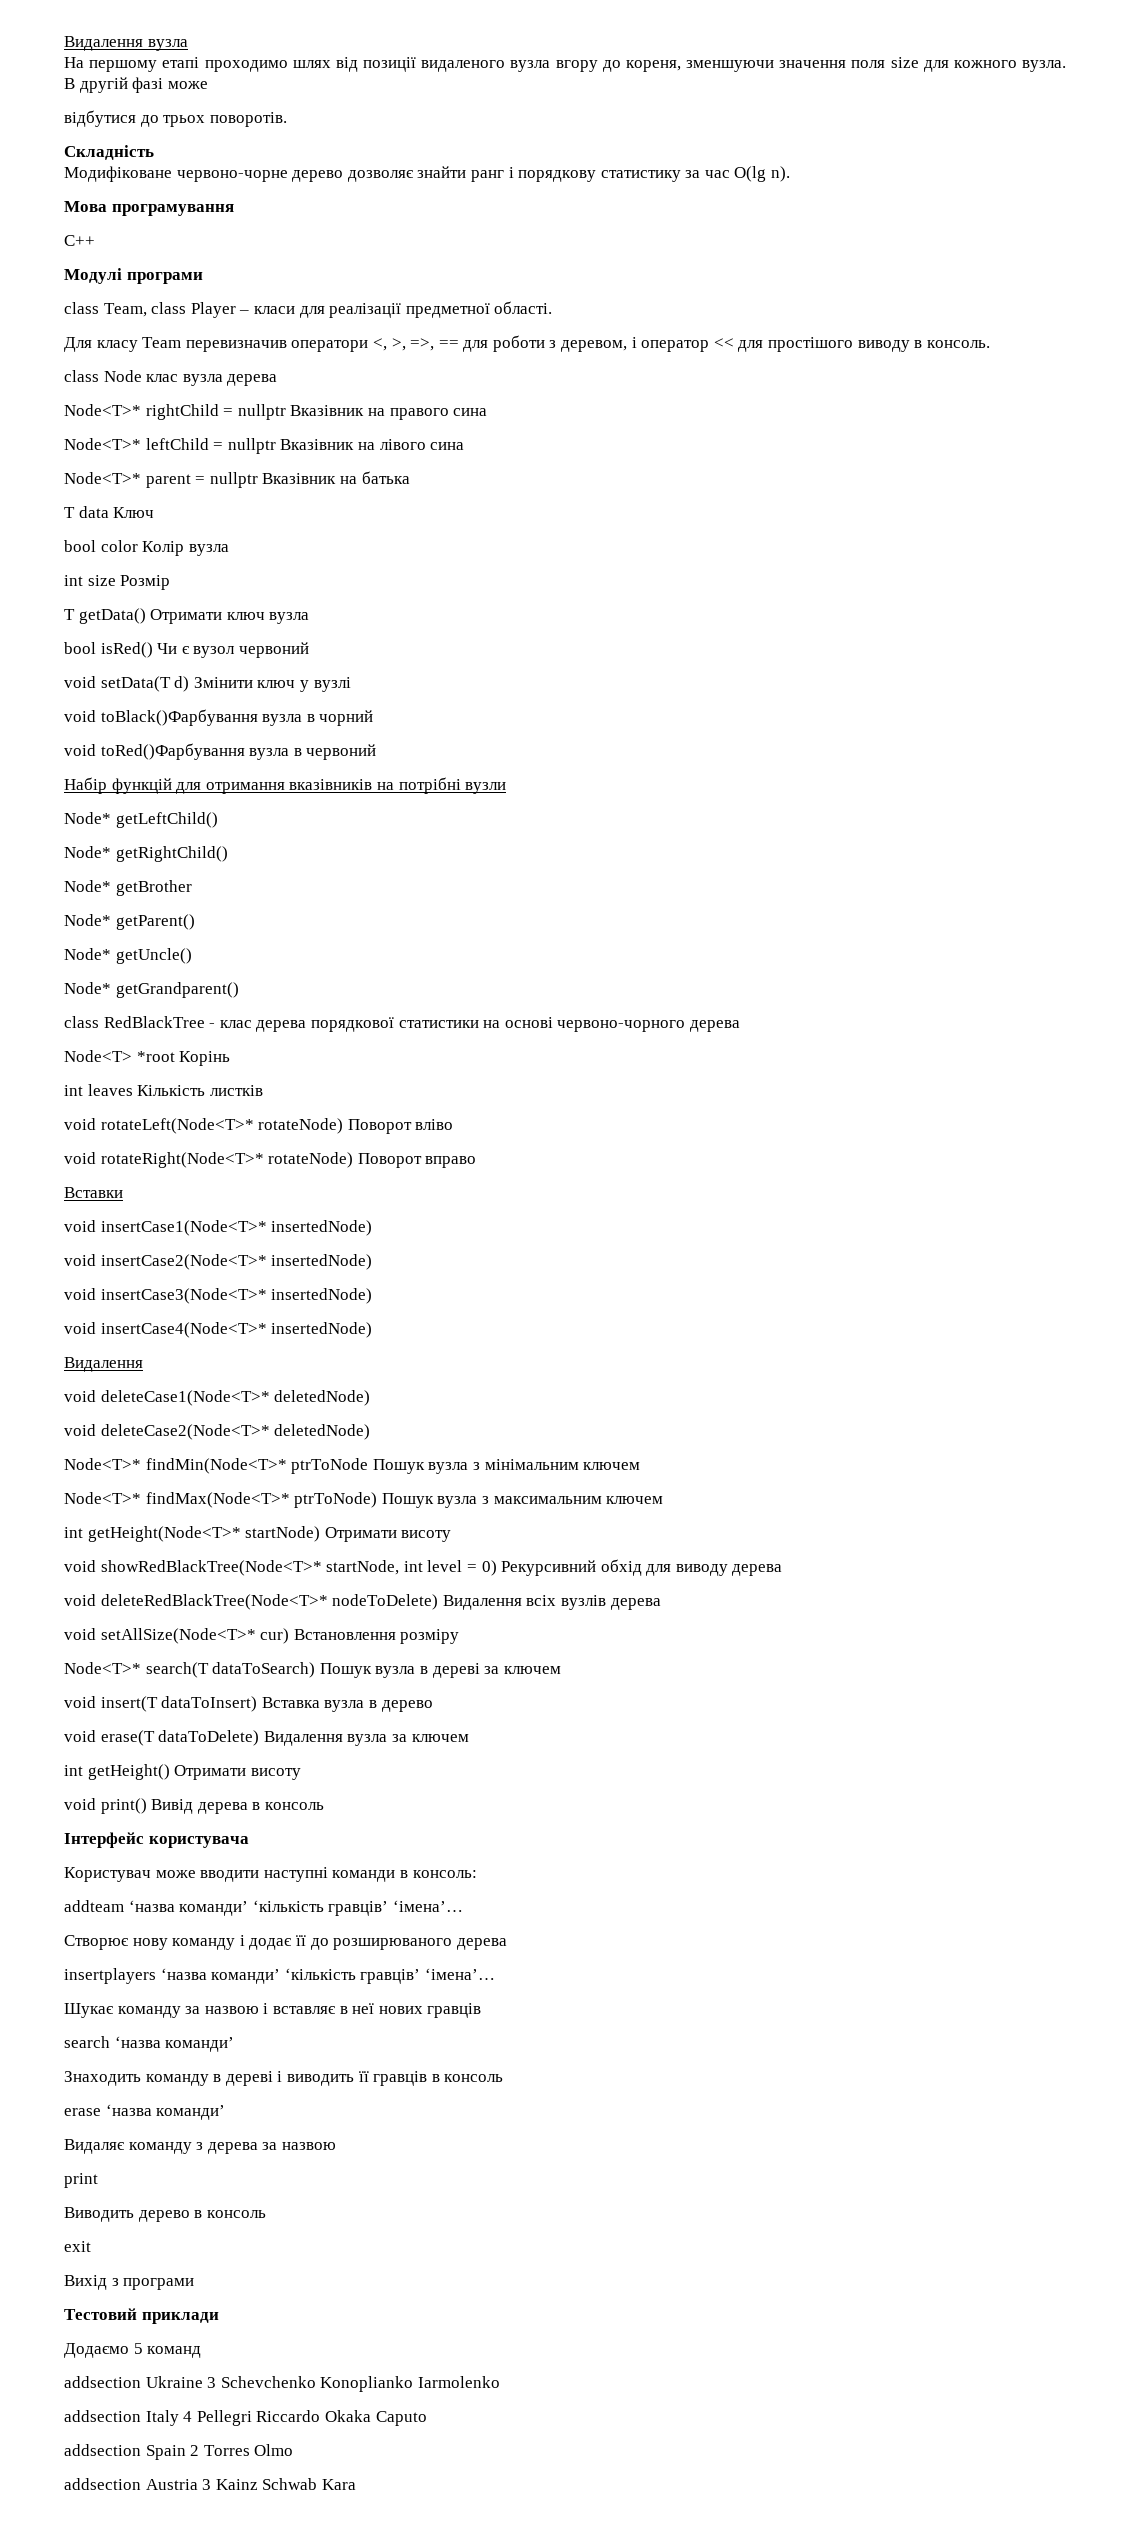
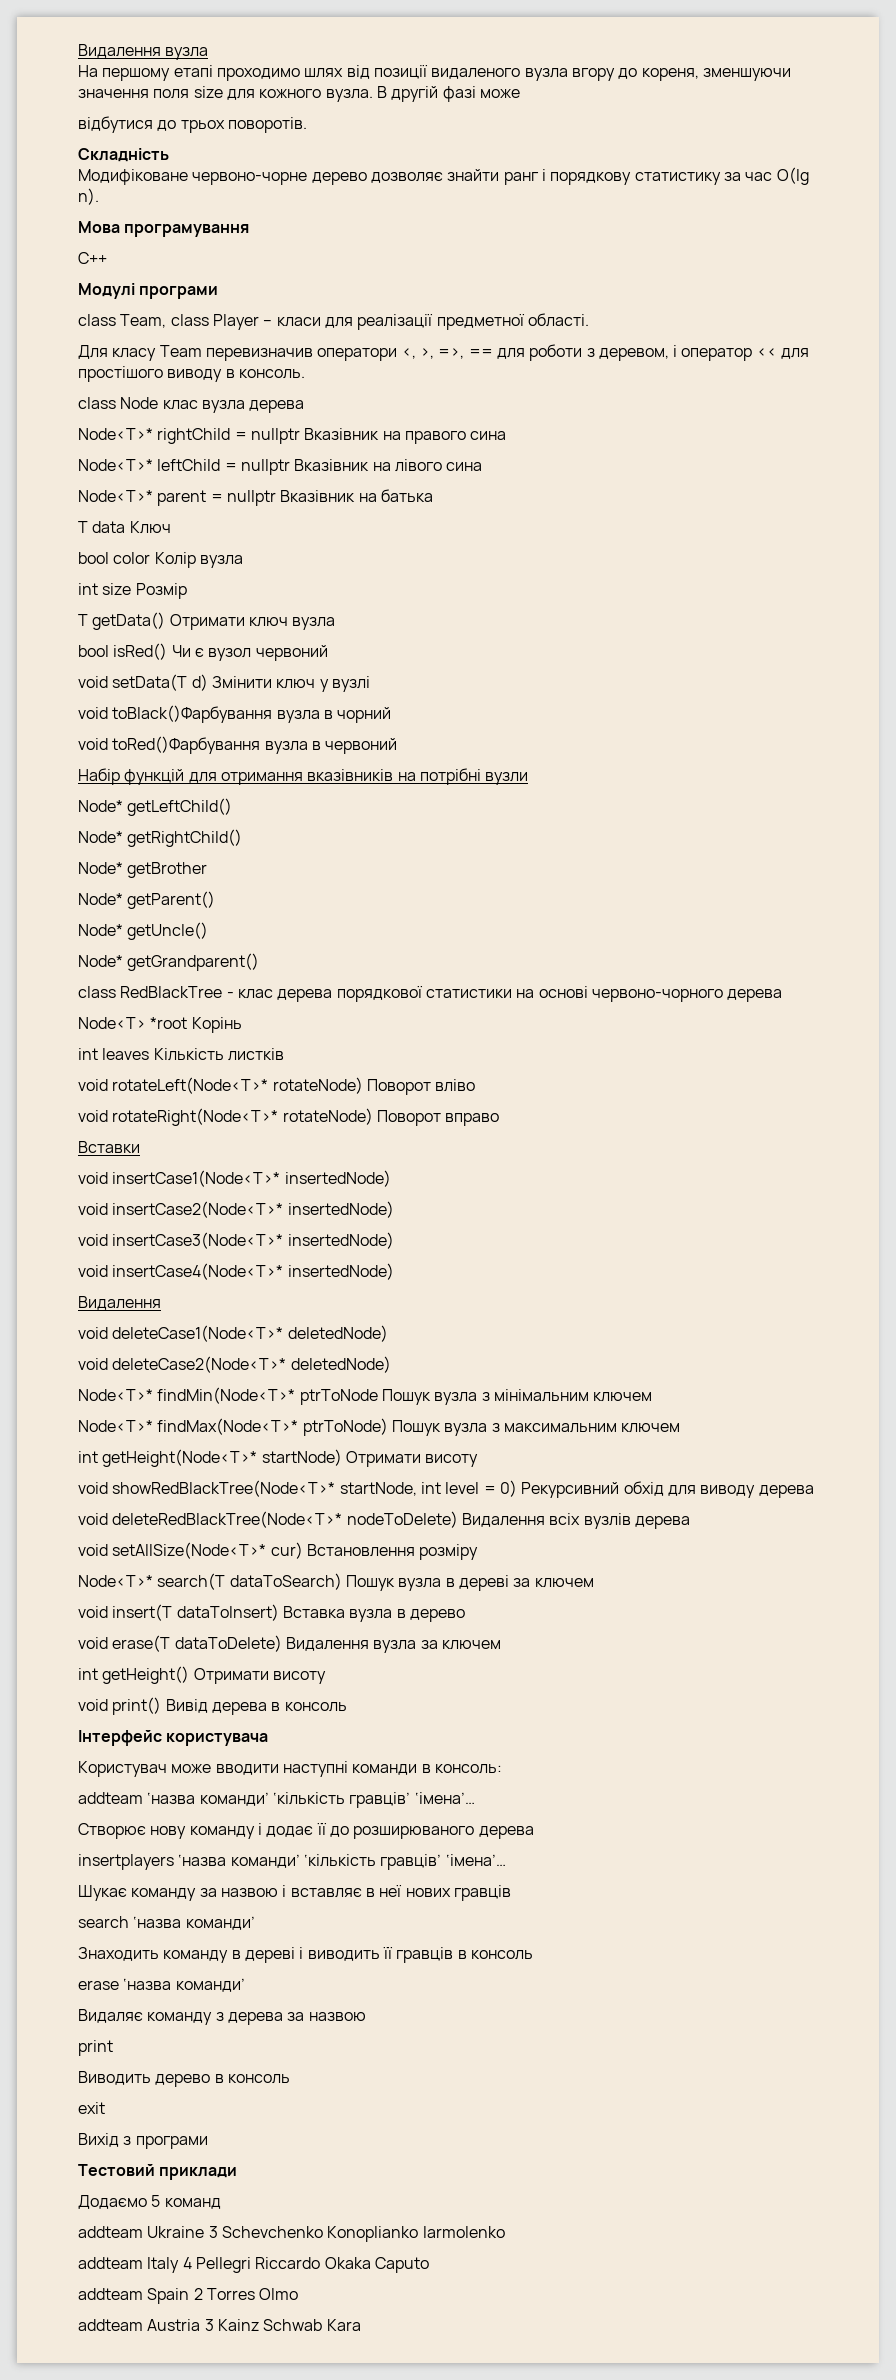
- addsection Ukraine 3 Schevchenko Konoplianko Iarmolenko
+ addteam Ukraine 3 Schevchenko Konoplianko Iarmolenko
- addsection Italy 4 Pellegri Riccardo Okaka Caputo
+ addteam Italy 4 Pellegri Riccardo Okaka Caputo
- addsection Spain 2 Torres Olmo
+ addteam Spain 2 Torres Olmo
- addsection Austria 3 Kainz Schwab Kara
+ addteam Austria 3 Kainz Schwab Kara

